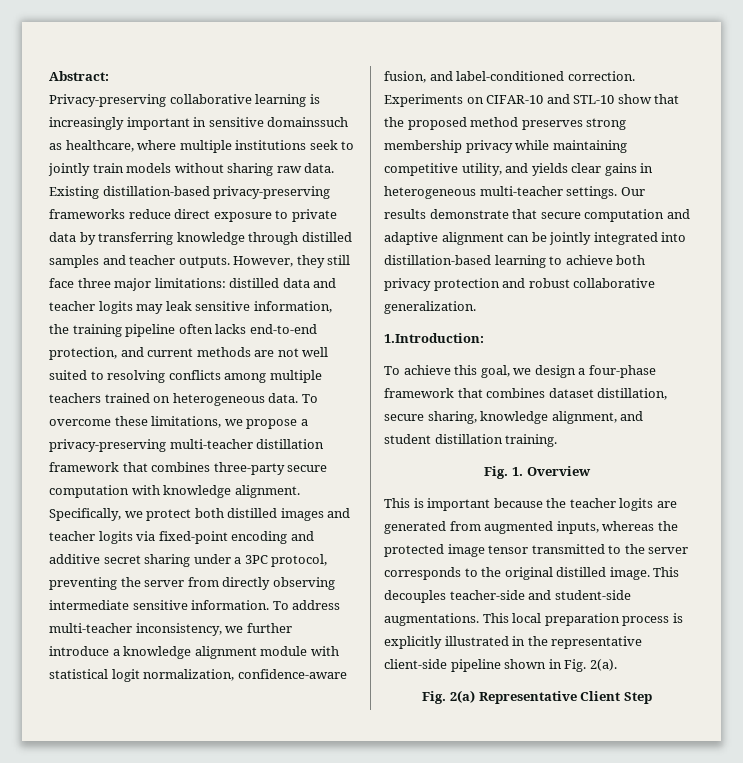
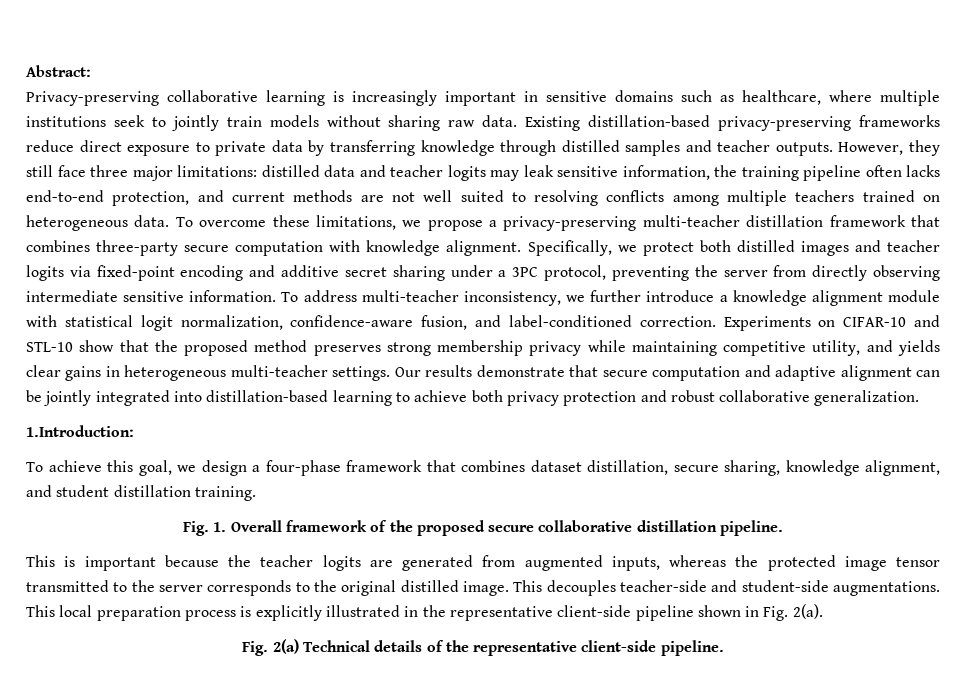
- Privacy-preserving collaborative learning is increasingly important in sensitive domainssuch as healthcare, where multiple institutions seek to jointly train models without sharing raw data.
+ Privacy-preserving collaborative learning is increasingly important in sensitive domains such as healthcare, where multiple institutions seek to jointly train models without sharing raw data.
- Fig. 1. Overview
+ Fig. 1. Overall framework of the proposed secure collaborative distillation pipeline.
- Fig. 2(a) Representative Client Step
+ Fig. 2(a) Technical details of the representative client-side pipeline.

